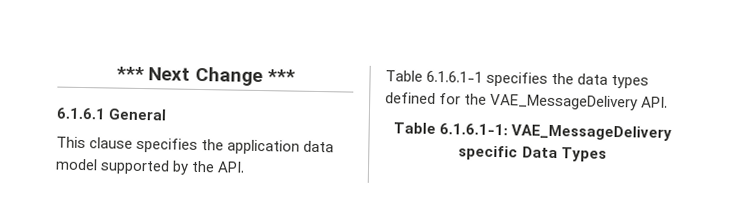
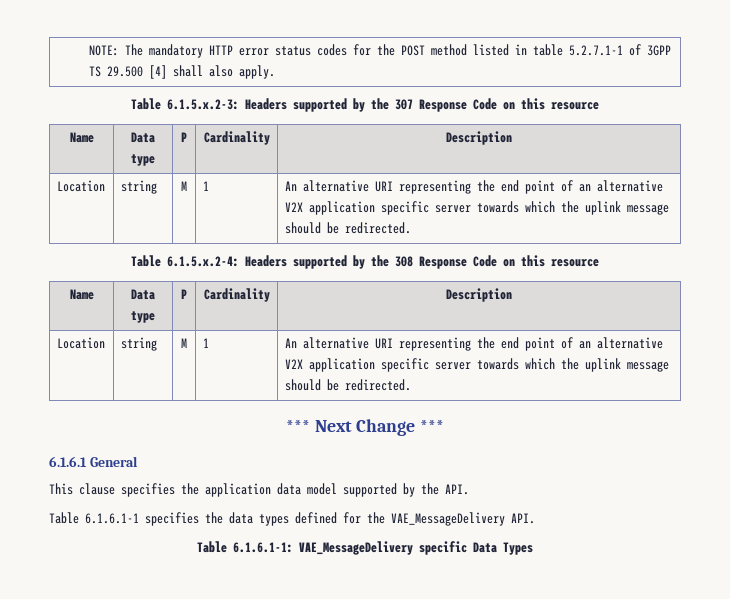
+ NOTE: The mandatory HTTP error status codes for the POST method listed in table 5.2.7.1-1 of 3GPP TS 29.500 [4] shall also apply.
+ Table 6.1.5.x.2-3: Headers supported by the 307 Response Code on this resource
+ Name | Data type | P | Cardinality | Description
+ Location | string | M | 1 | An alternative URI representing the end point of an alternative V2X application specific server towards which the uplink message should be redirected.
+ Table 6.1.5.x.2-4: Headers supported by the 308 Response Code on this resource
+ Name | Data type | P | Cardinality | Description
+ Location | string | M | 1 | An alternative URI representing the end point of an alternative V2X application specific server towards which the uplink message should be redirected.

